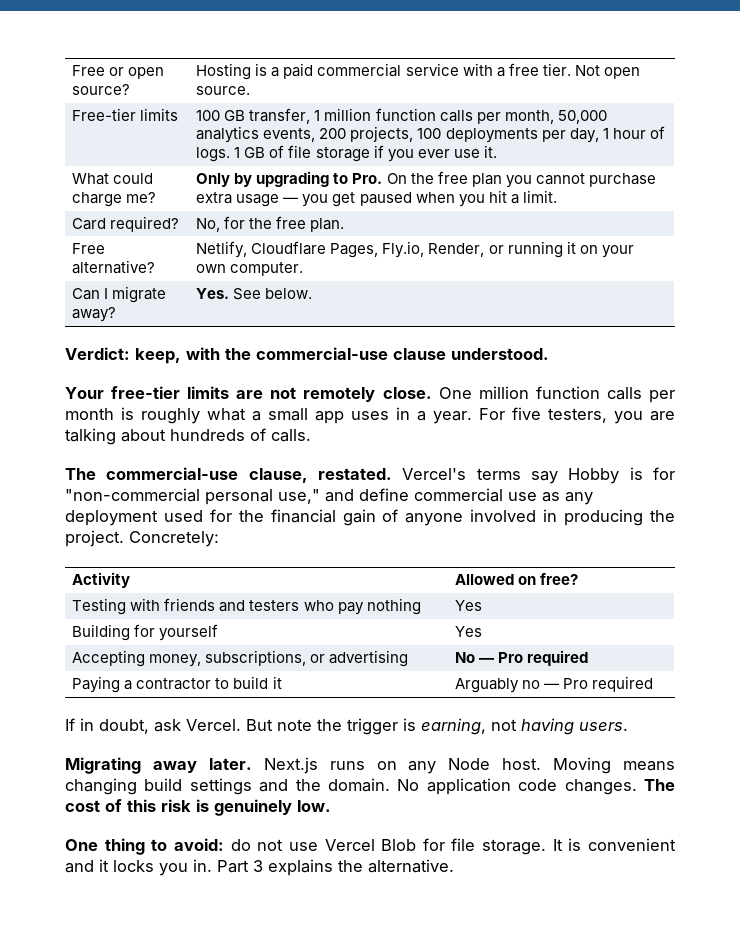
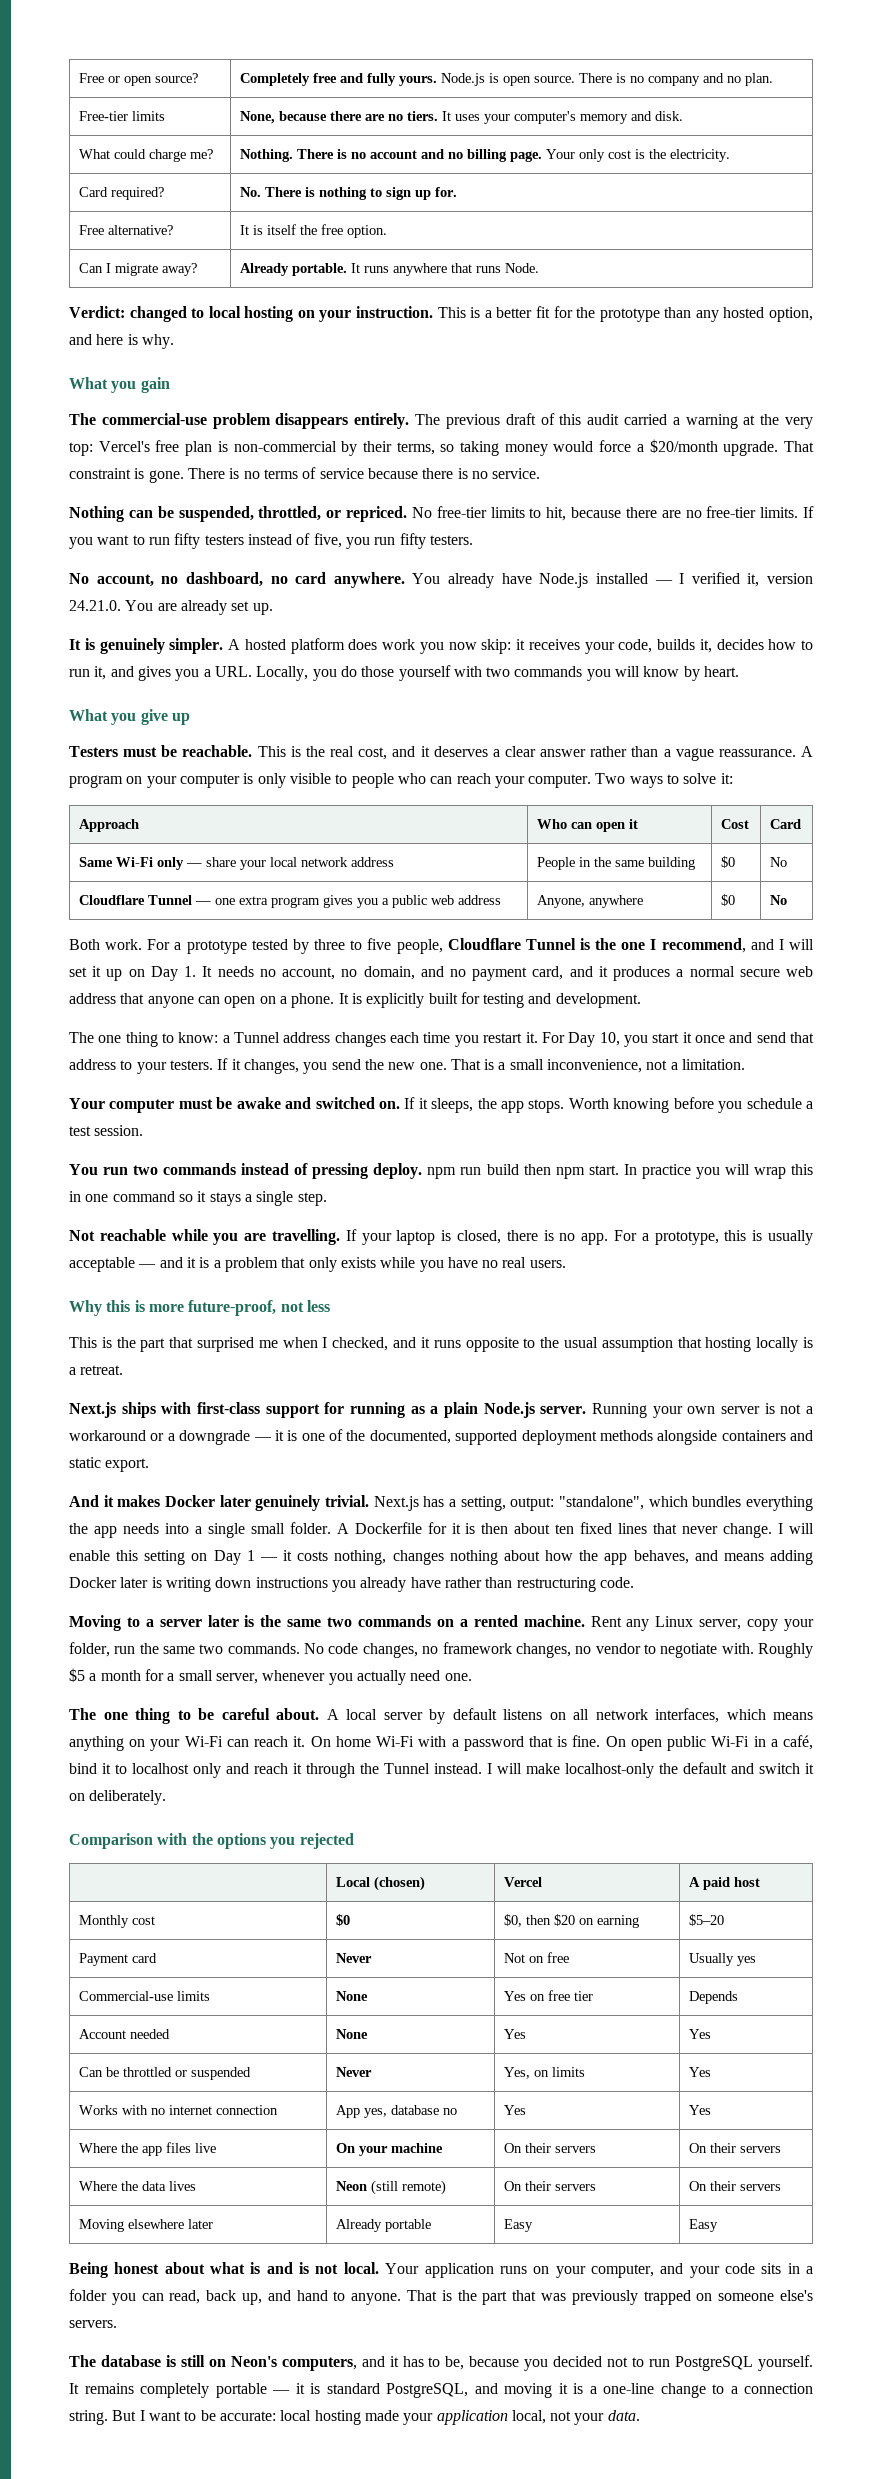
- Free or open source? | Hosting is a paid commercial service with a free tier. Not open source.
- Free-tier limits | 100 GB transfer, 1 million function calls per month, 50,000 analytics events, 200 projects, 100 deployments per day, 1 hour of logs. 1 GB of file storage if you ever use it.
- What could charge me? | Only by upgrading to Pro. On the free plan you cannot purchase extra usage — you get paused when you hit a limit.
- Card required? | No, for the free plan.
- Free alternative? | Netlify, Cloudflare Pages, Fly.io, Render, or running it on your own computer.
- Can I migrate away? | Yes. See below.
- Verdict: keep, with the commercial-use clause understood.
- Your free-tier limits are not remotely close. One million function calls per month is roughly what a small app uses in a year. For five testers, you are talking about hundreds of calls.
- The commercial-use clause, restated. Vercel's terms say Hobby is for "non-commercial personal use," and define commercial use as any deployment used for the financial gain of anyone involved in producing the project. Concretely:
- Activity | Allowed on free?
- Testing with friends and testers who pay nothing | Yes
- Building for yourself | Yes
- Accepting money, subscriptions, or advertising | No — Pro required
- Paying a contractor to build it | Arguably no — Pro required
- If in doubt, ask Vercel. But note the trigger is earning, not having users.
- Migrating away later. Next.js runs on any Node host. Moving means changing build settings and the domain. No application code changes. The cost of this risk is genuinely low.
- One thing to avoid: do not use Vercel Blob for file storage. It is convenient and it locks you in. Part 3 explains the alternative.
+ Free or open source? | Completely free and fully yours. Node.js is open source. There is no company and no plan.
+ Free-tier limits | None, because there are no tiers. It uses your computer's memory and disk.
+ What could charge me? | Nothing. There is no account and no billing page. Your only cost is the electricity.
+ Card required? | No. There is nothing to sign up for.
+ Free alternative? | It is itself the free option.
+ Can I migrate away? | Already portable. It runs anywhere that runs Node.
+ Verdict: changed to local hosting on your instruction. This is a better fit for the prototype than any hosted option, and here is why.
+ What you gain
+ The commercial-use problem disappears entirely. The previous draft of this audit carried a warning at the very top: Vercel's free plan is non-commercial by their terms, so taking money would force a $20/month upgrade. That constraint is gone. There is no terms of service because there is no service.
+ Nothing can be suspended, throttled, or repriced. No free-tier limits to hit, because there are no free-tier limits. If you want to run fifty testers instead of five, you run fifty testers.
+ No account, no dashboard, no card anywhere. You already have Node.js installed — I verified it, version 24.21.0. You are already set up.
+ It is genuinely simpler. A hosted platform does work you now skip: it receives your code, builds it, decides how to run it, and gives you a URL. Locally, you do those yourself with two commands you will know by heart.
+ What you give up
+ Testers must be reachable. This is the real cost, and it deserves a clear answer rather than a vague reassurance. A program on your computer is only visible to people who can reach your computer. Two ways to solve it:
+ Approach | Who can open it | Cost | Card
+ Same Wi-Fi only — share your local network address | People in the same building | $0 | No
+ Cloudflare Tunnel — one extra program gives you a public web address | Anyone, anywhere | $0 | No
+ Both work. For a prototype tested by three to five people, Cloudflare Tunnel is the one I recommend, and I will set it up on Day 1. It needs no account, no domain, and no payment card, and it produces a normal secure web address that anyone can open on a phone. It is explicitly built for testing and development.
+ The one thing to know: a Tunnel address changes each time you restart it. For Day 10, you start it once and send that address to your testers. If it changes, you send the new one. That is a small inconvenience, not a limitation.
+ Your computer must be awake and switched on. If it sleeps, the app stops. Worth knowing before you schedule a test session.
+ You run two commands instead of pressing deploy. npm run build then npm start. In practice you will wrap this in one command so it stays a single step.
+ Not reachable while you are travelling. If your laptop is closed, there is no app. For a prototype, this is usually acceptable — and it is a problem that only exists while you have no real users.
+ Why this is more future-proof, not less
+ This is the part that surprised me when I checked, and it runs opposite to the usual assumption that hosting locally is a retreat.
+ Next.js ships with first-class support for running as a plain Node.js server. Running your own server is not a workaround or a downgrade — it is one of the documented, supported deployment methods alongside containers and static export.
+ And it makes Docker later genuinely trivial. Next.js has a setting, output: "standalone", which bundles everything the app needs into a single small folder. A Dockerfile for it is then about ten fixed lines that never change. I will enable this setting on Day 1 — it costs nothing, changes nothing about how the app behaves, and means adding Docker later is writing down instructions you already have rather than restructuring code.
+ Moving to a server later is the same two commands on a rented machine. Rent any Linux server, copy your folder, run the same two commands. No code changes, no framework changes, no vendor to negotiate with. Roughly $5 a month for a small server, whenever you actually need one.
+ The one thing to be careful about. A local server by default listens on all network interfaces, which means anything on your Wi-Fi can reach it. On home Wi-Fi with a password that is fine. On open public Wi-Fi in a café, bind it to localhost only and reach it through the Tunnel instead. I will make localhost-only the default and switch it on deliberately.
+ Comparison with the options you rejected
+ | Local (chosen) | Vercel | A paid host
+ Monthly cost | $0 | $0, then $20 on earning | $5–20
+ Payment card | Never | Not on free | Usually yes
+ Commercial-use limits | None | Yes on free tier | Depends
+ Account needed | None | Yes | Yes
+ Can be throttled or suspended | Never | Yes, on limits | Yes
+ Works with no internet connection | App yes, database no | Yes | Yes
+ Where the app files live | On your machine | On their servers | On their servers
+ Where the data lives | Neon (still remote) | On their servers | On their servers
+ Moving elsewhere later | Already portable | Easy | Easy
+ Being honest about what is and is not local. Your application runs on your computer, and your code sits in a folder you can read, back up, and hand to anyone. That is the part that was previously trapped on someone else's servers.
+ The database is still on Neon's computers, and it has to be, because you decided not to run PostgreSQL yourself. It remains completely portable — it is standard PostgreSQL, and moving it is a one-line change to a connection string. But I want to be accurate: local hosting made your application local, not your data.

